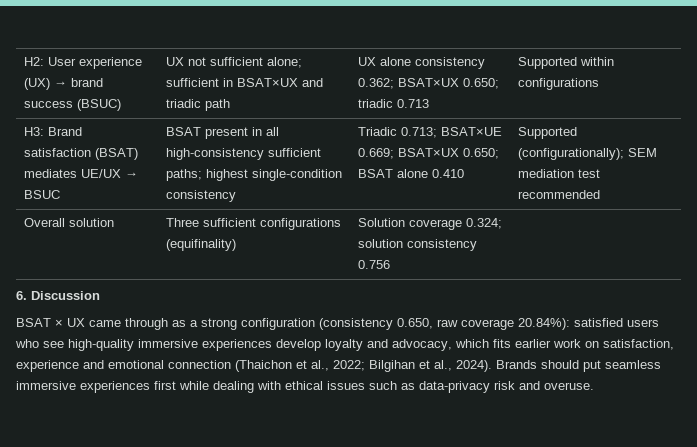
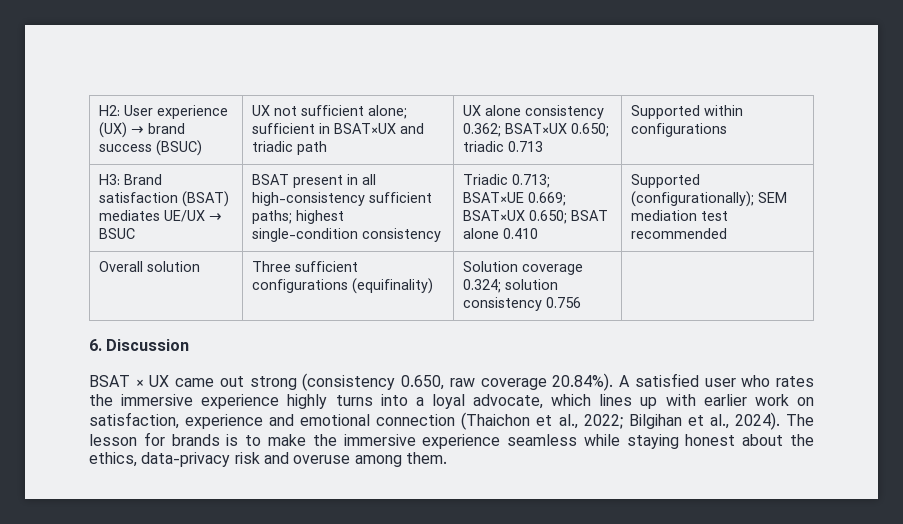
- BSAT × UX came through as a strong configuration (consistency 0.650, raw coverage 20.84%): satisfied users who see high-quality immersive experiences develop loyalty and advocacy, which fits earlier work on satisfaction, experience and emotional connection (Thaichon et al., 2022; Bilgihan et al., 2024).
+ BSAT × UX came out strong (consistency 0.650, raw coverage 20.84%). A satisfied user who rates the immersive experience highly turns into a loyal advocate, which lines up with earlier work on satisfaction, experience and emotional connection (Thaichon et al., 2022; Bilgihan et al., 2024).
- Brands should put seamless immersive experiences first while dealing with ethical issues such as data-privacy risk and overuse.
+ The lesson for brands is to make the immersive experience seamless while staying honest about the ethics, data-privacy risk and overuse among them.

